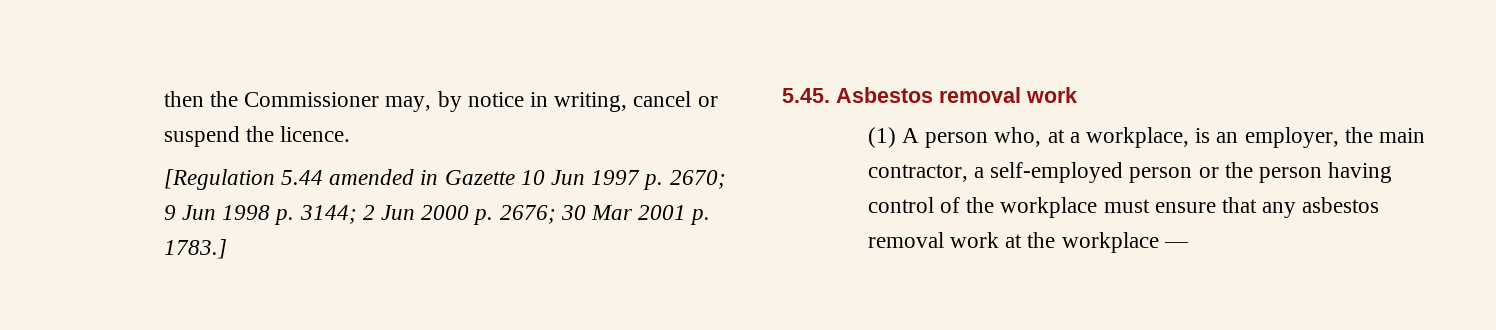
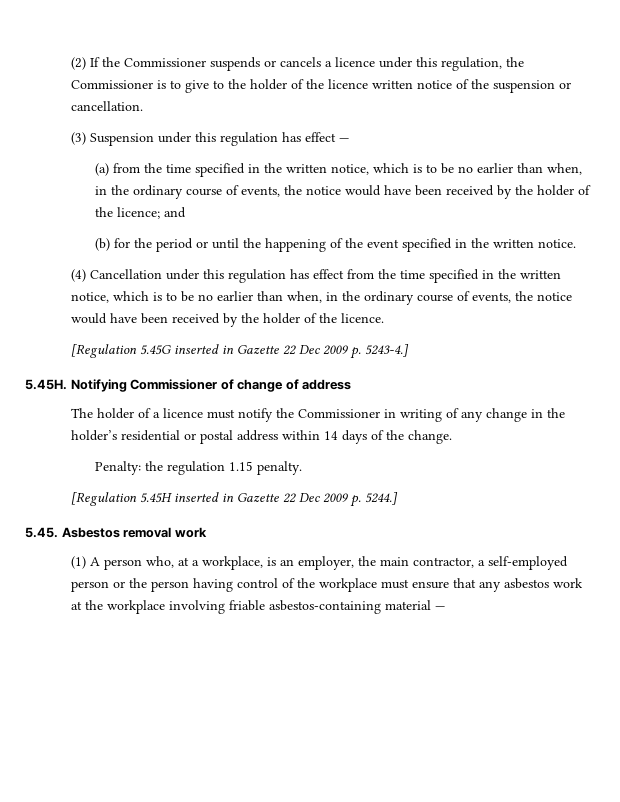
- then the Commissioner may, by notice in writing, cancel or suspend the licence.
- [Regulation 5.44 amended in Gazette 10 Jun 1997 p. 2670; 9 Jun 1998 p. 3144; 2 Jun 2000 p. 2676; 30 Mar 2001 p. 1783.]
+ (2) If the Commissioner suspends or cancels a licence under this regulation, the Commissioner is to give to the holder of the licence written notice of the suspension or cancellation.
+ (3) Suspension under this regulation has effect —
+ (a) from the time specified in the written notice, which is to be no earlier than when, in the ordinary course of events, the notice would have been received by the holder of the licence; and
+ (b) for the period or until the happening of the event specified in the written notice.
+ (4) Cancellation under this regulation has effect from the time specified in the written notice, which is to be no earlier than when, in the ordinary course of events, the notice would have been received by the holder of the licence.
+ [Regulation 5.45G inserted in Gazette 22 Dec 2009 p. 5243-4.]
+ 5.45H. Notifying Commissioner of change of address
+ The holder of a licence must notify the Commissioner in writing of any change in the holder’s residential or postal address within 14 days of the change.
+ Penalty: the regulation 1.15 penalty.
+ [Regulation 5.45H inserted in Gazette 22 Dec 2009 p. 5244.]
- (1) A person who, at a workplace, is an employer, the main contractor, a self-employed person or the person having control of the workplace must ensure that any asbestos removal work at the workplace —
+ (1) A person who, at a workplace, is an employer, the main contractor, a self-employed person or the person having control of the workplace must ensure that any asbestos work at the workplace involving friable asbestos-containing material —

